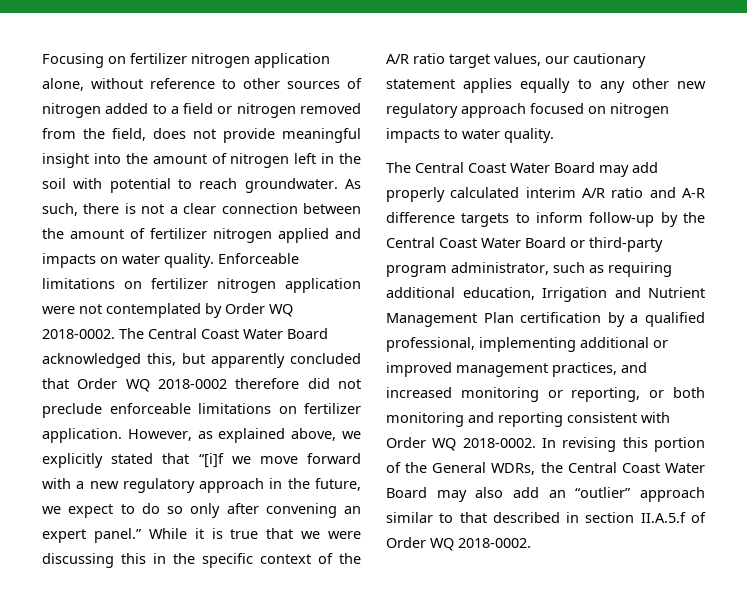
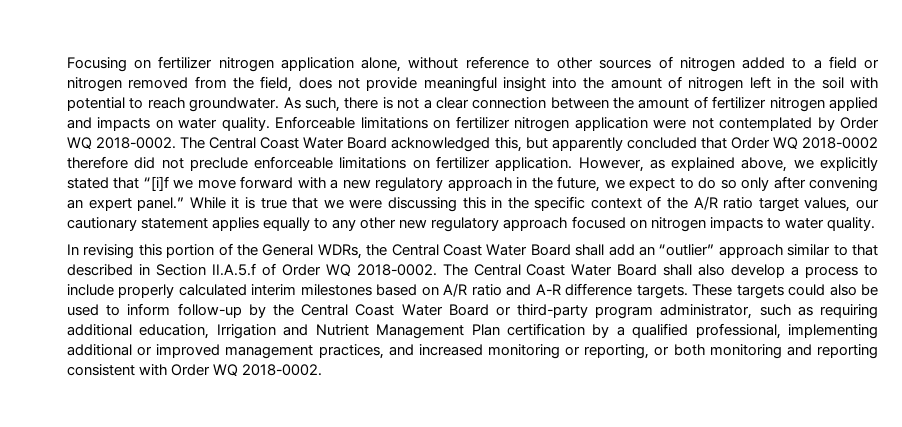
- The Central Coast Water Board may add properly calculated interim A/R ratio and A-R difference targets to inform follow-up by the Central Coast Water Board or third-party program administrator, such as requiring additional education, Irrigation and Nutrient Management Plan certification by a qualified professional, implementing additional or improved management practices, and increased monitoring or reporting, or both monitoring and reporting consistent with Order WQ 2018-0002. In revising this portion of the General WDRs, the Central Coast Water Board may also add an “outlier” approach similar to that described in section II.A.5.f of Order WQ 2018-0002.
+ In revising this portion of the General WDRs, the Central Coast Water Board shall add an “outlier” approach similar to that described in Section II.A.5.f of Order WQ 2018-0002. The Central Coast Water Board shall also develop a process to include properly calculated interim milestones based on A/R ratio and A-R difference targets. These targets could also be used to inform follow-up by the Central Coast Water Board or third-party program administrator, such as requiring additional education, Irrigation and Nutrient Management Plan certification by a qualified professional, implementing additional or improved management practices, and increased monitoring or reporting, or both monitoring and reporting consistent with Order WQ 2018-0002.

